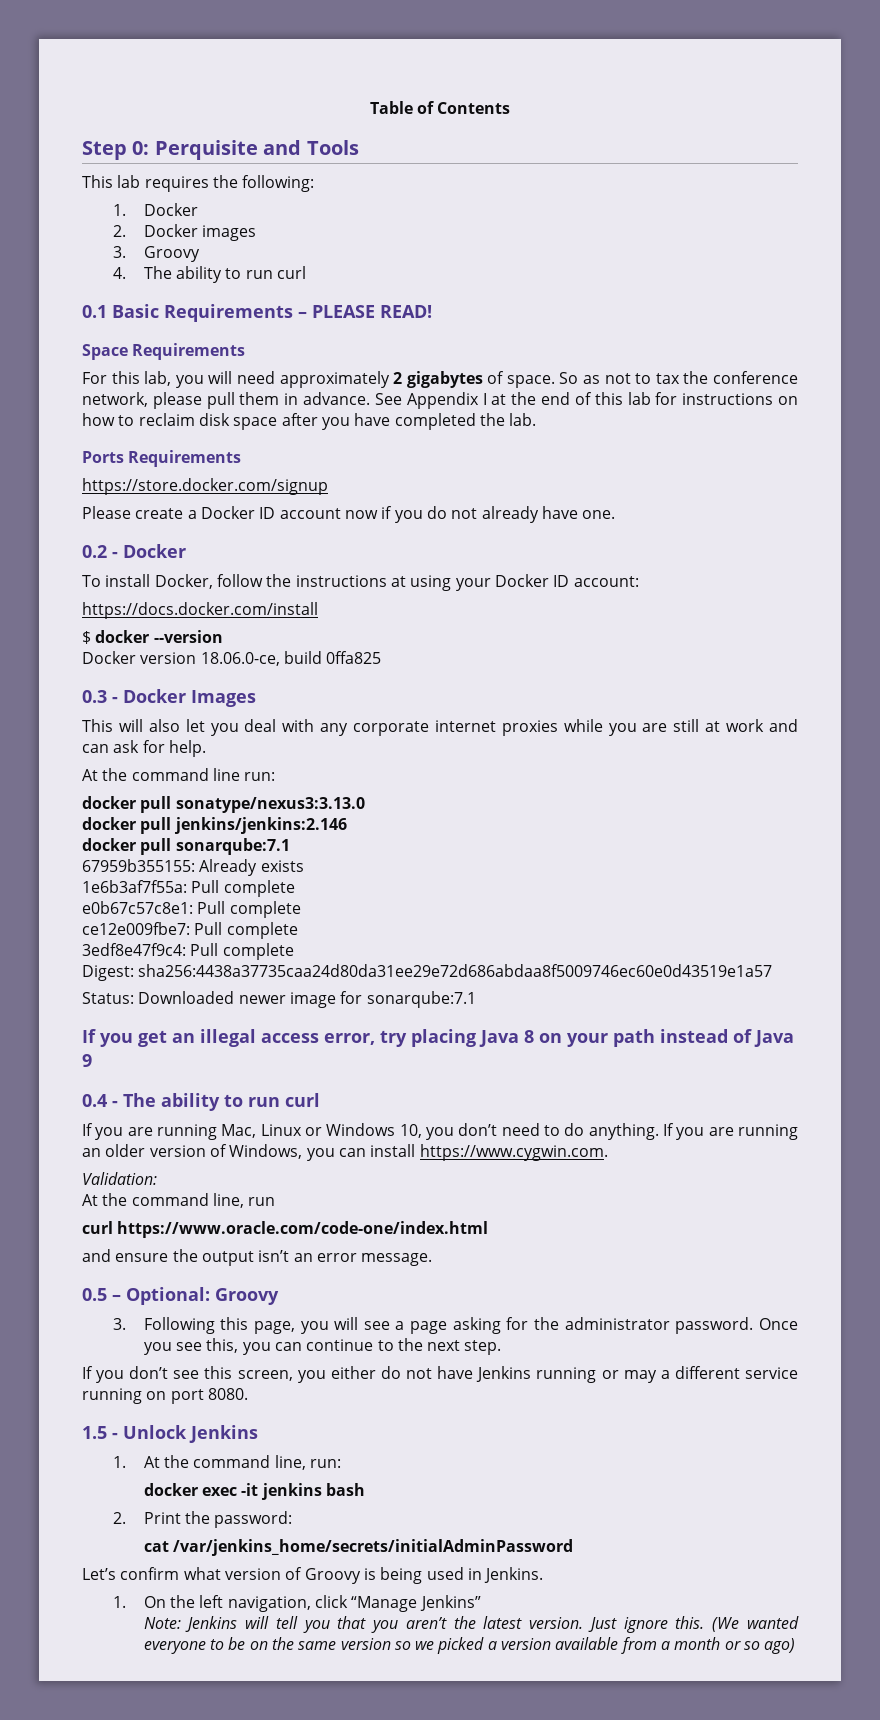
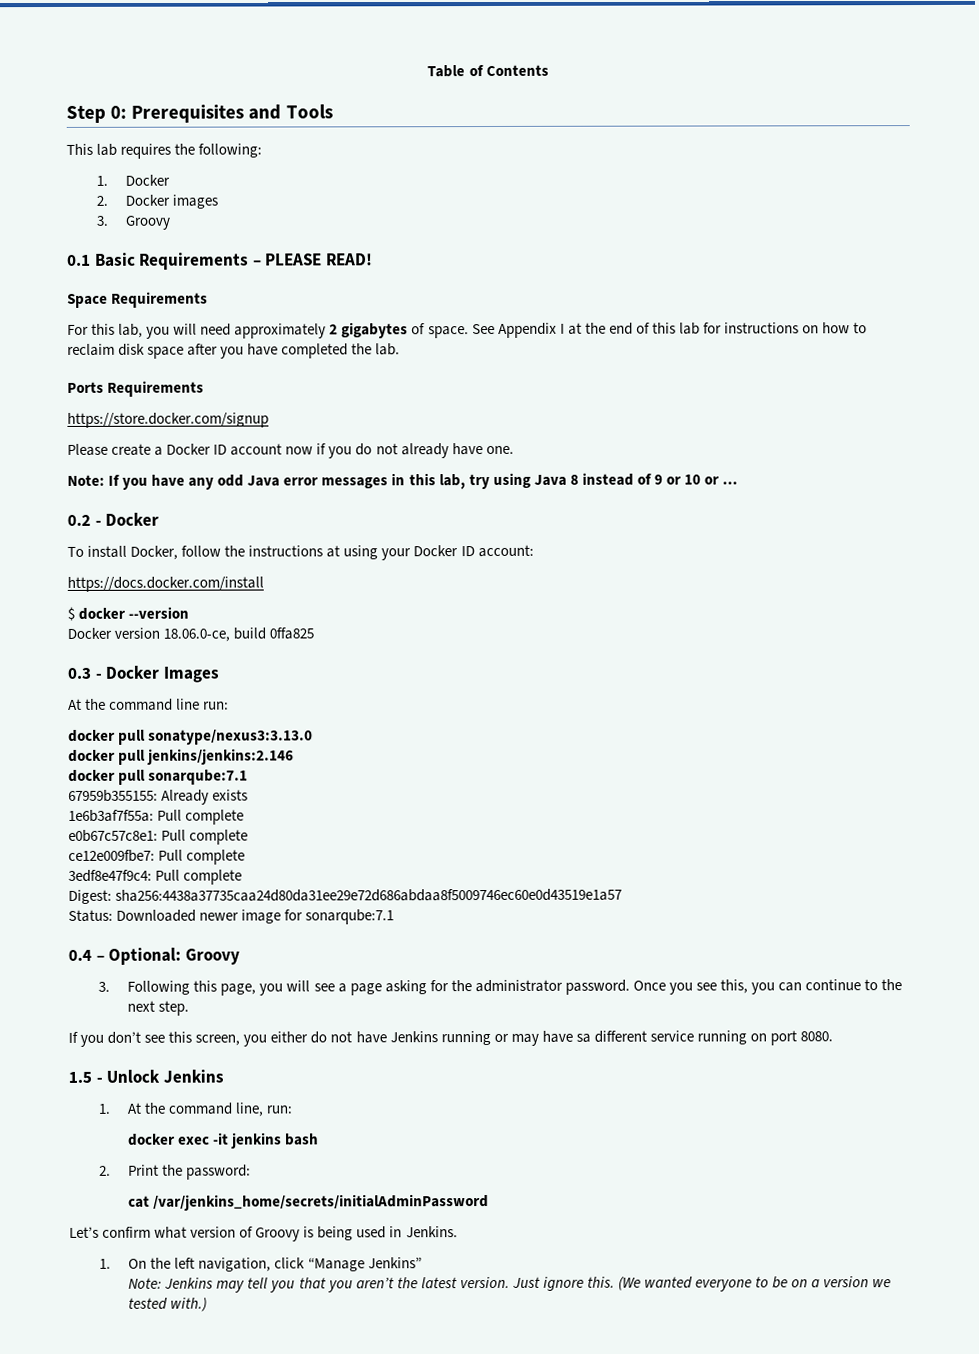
- Step 0: Perquisite and Tools
+ Step 0: Prerequisites and Tools
- 4. The ability to run curl
- So as not to tax the conference network, please pull them in advance.
+ Note: If you have any odd Java error messages in this lab, try using Java 8 instead of 9 or 10 or …
- This will also let you deal with any corporate internet proxies while you are still at work and can ask for help.
- If you get an illegal access error, try placing Java 8 on your path instead of Java 9
- 0.4 - The ability to run curl
- If you are running Mac, Linux or Windows 10, you don’t need to do anything. If you are running an older version of Windows, you can install https://www.cygwin.com.
- Validation:
- At the command line, run
- curl https://www.oracle.com/code-one/index.html
- and ensure the output isn’t an error message.
- 0.5 – Optional: Groovy
+ 0.4 – Optional: Groovy
- If you don’t see this screen, you either do not have Jenkins running or may a different service running on port 8080.
+ If you don’t see this screen, you either do not have Jenkins running or may have sa different service running on port 8080.
- Note: Jenkins will tell you that you aren’t the latest version.
+ Note: Jenkins may tell you that you aren’t the latest version.
- (We wanted everyone to be on the same version so we picked a version available from a month or so ago)
+ (We wanted everyone to be on a version we tested with.)

